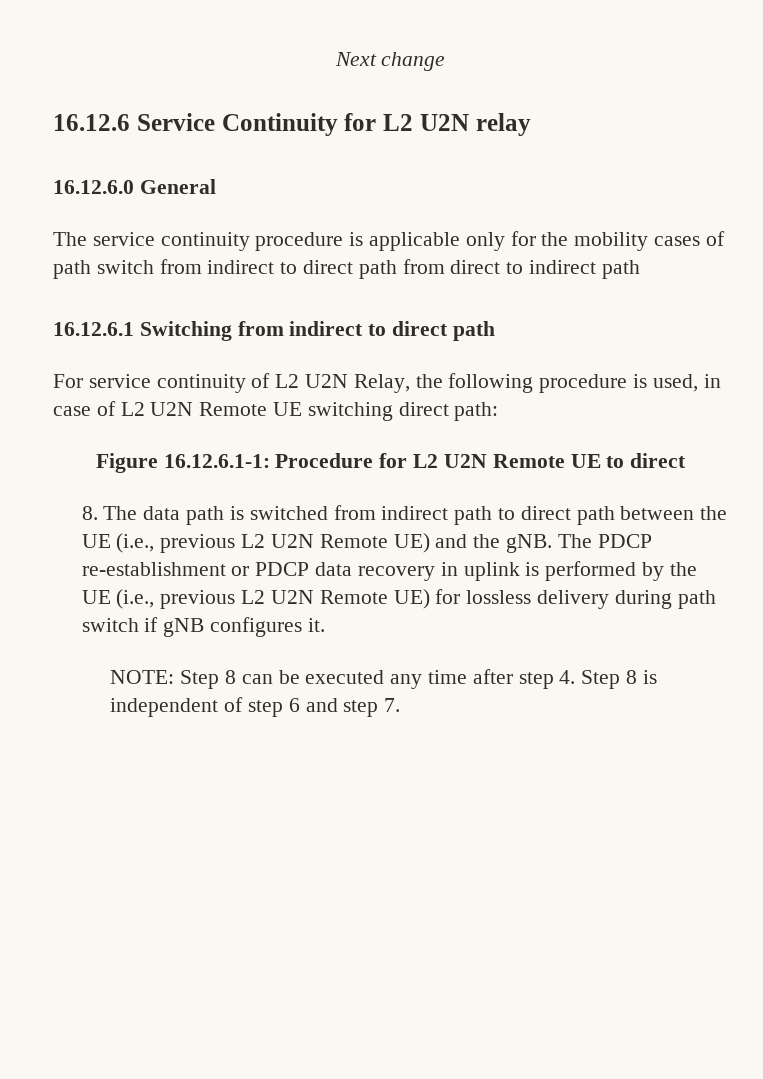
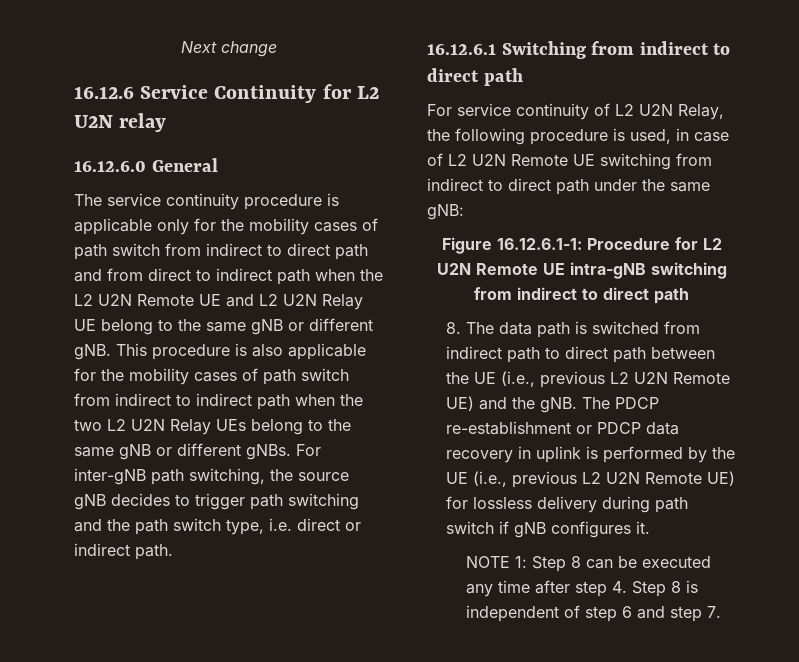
- The service continuity procedure is applicable only for the mobility cases of path switch from indirect to direct path from direct to indirect path
+ The service continuity procedure is applicable only for the mobility cases of path switch from indirect to direct path and from direct to indirect path when the L2 U2N Remote UE and L2 U2N Relay UE belong to the same gNB or different gNB. This procedure is also applicable for the mobility cases of path switch from indirect to indirect path when the two L2 U2N Relay UEs belong to the same gNB or different gNBs. For inter-gNB path switching, the source gNB decides to trigger path switching and the path switch type, i.e. direct or indirect path.
- For service continuity of L2 U2N Relay, the following procedure is used, in case of L2 U2N Remote UE switching direct path:
+ For service continuity of L2 U2N Relay, the following procedure is used, in case of L2 U2N Remote UE switching from indirect to direct path under the same gNB:
- Figure 16.12.6.1-1: Procedure for L2 U2N Remote UE to direct
+ Figure 16.12.6.1-1: Procedure for L2 U2N Remote UE intra-gNB switching from indirect to direct path
- NOTE: Step 8 can be executed any time after step 4. Step 8 is independent of step 6 and step 7.
+ NOTE 1: Step 8 can be executed any time after step 4. Step 8 is independent of step 6 and step 7.

